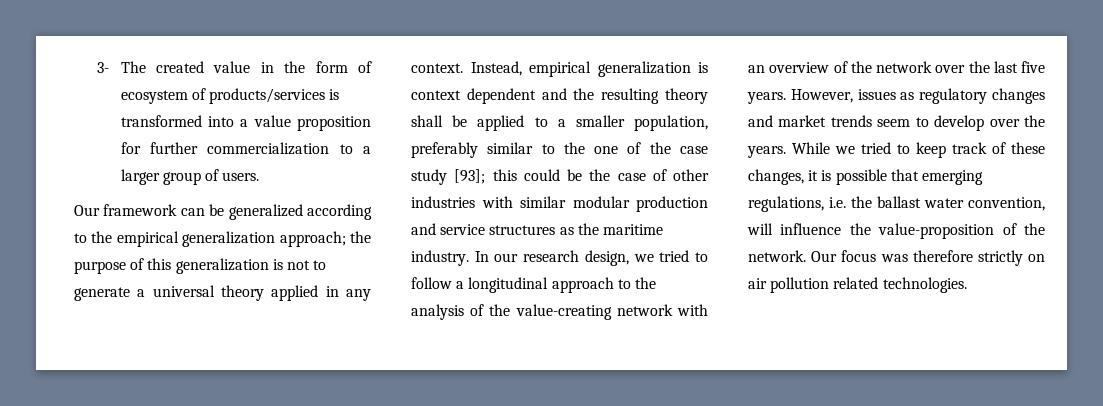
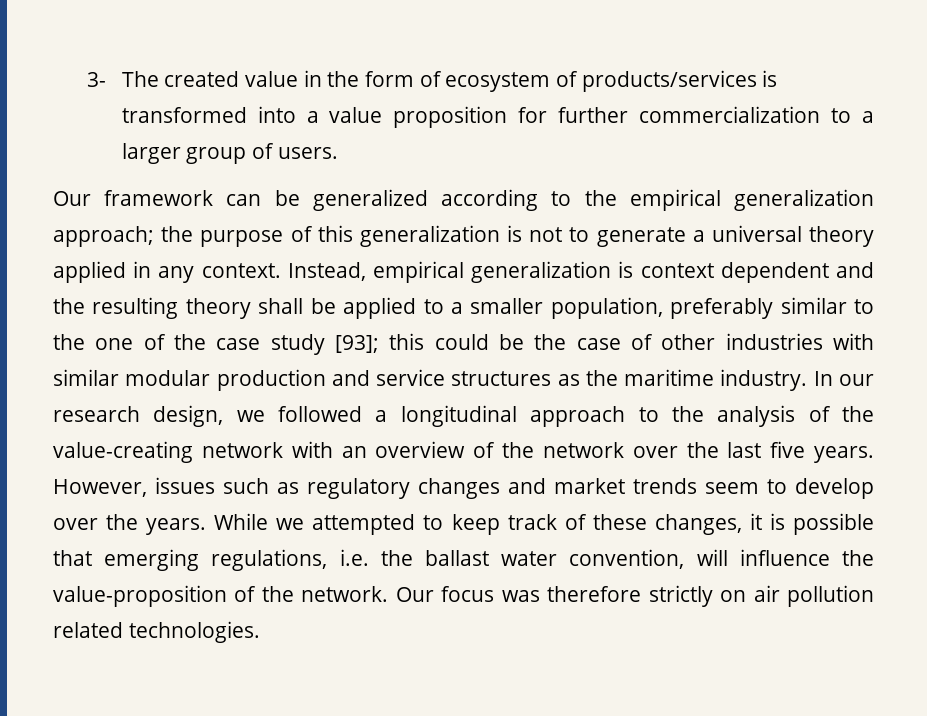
- In our research design, we tried to follow a longitudinal approach to the analysis of the value-creating network with an overview of the network over the last five years.
+ In our research design, we followed a longitudinal approach to the analysis of the value-creating network with an overview of the network over the last five years.
- However, issues as regulatory changes and market trends seem to develop over the years.
+ However, issues such as regulatory changes and market trends seem to develop over the years.
- While we tried to keep track of these changes, it is possible that emerging regulations, i.e. the ballast water convention, will influence the value-proposition of the network.
+ While we attempted to keep track of these changes, it is possible that emerging regulations, i.e. the ballast water convention, will influence the value-proposition of the network.

